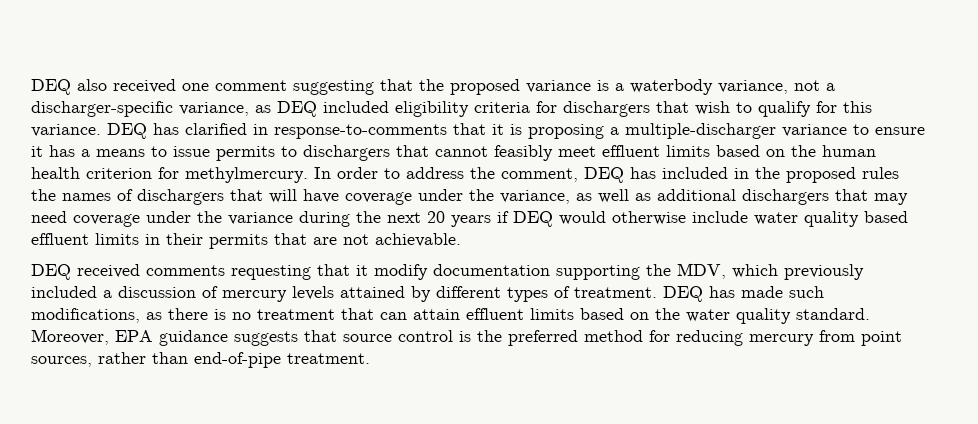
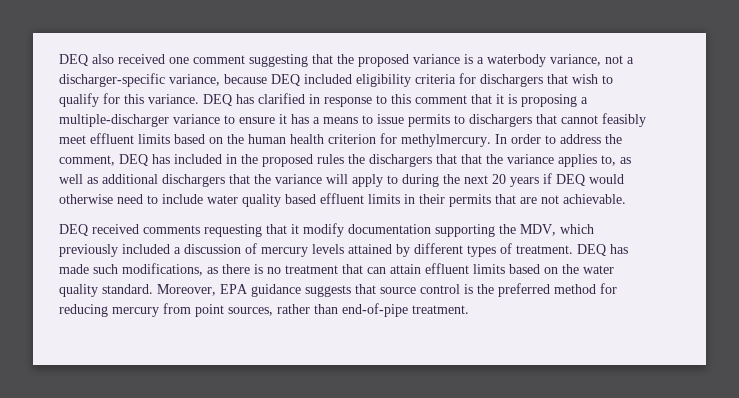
- DEQ also received one comment suggesting that the proposed variance is a waterbody variance, not a discharger-specific variance, as DEQ included eligibility criteria for dischargers that wish to qualify for this variance.
+ DEQ also received one comment suggesting that the proposed variance is a waterbody variance, not a discharger-specific variance, because DEQ included eligibility criteria for dischargers that wish to qualify for this variance.
- DEQ has clarified in response-to-comments that it is proposing a multiple-discharger variance to ensure it has a means to issue permits to dischargers that cannot feasibly meet effluent limits based on the human health criterion for methylmercury.
+ DEQ has clarified in response to this comment that it is proposing a multiple-discharger variance to ensure it has a means to issue permits to dischargers that cannot feasibly meet effluent limits based on the human health criterion for methylmercury.
- In order to address the comment, DEQ has included in the proposed rules the names of dischargers that will have coverage under the variance, as well as additional dischargers that may need coverage under the variance during the next 20 years if DEQ would otherwise include water quality based effluent limits in their permits that are not achievable.
+ In order to address the comment, DEQ has included in the proposed rules the dischargers that that the variance applies to, as well as additional dischargers that the variance will apply to during the next 20 years if DEQ would otherwise need to include water quality based effluent limits in their permits that are not achievable.

